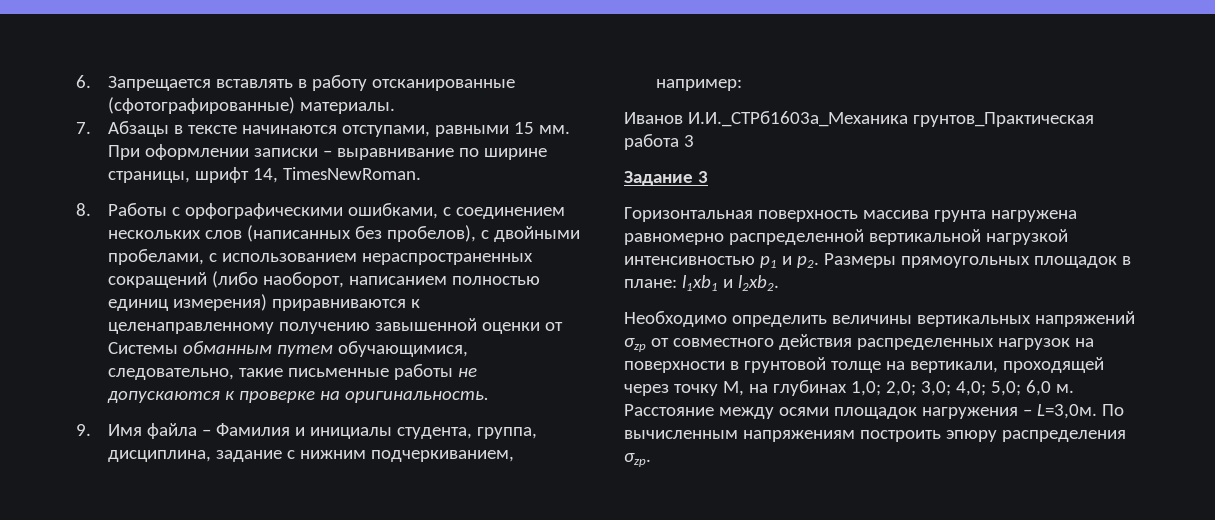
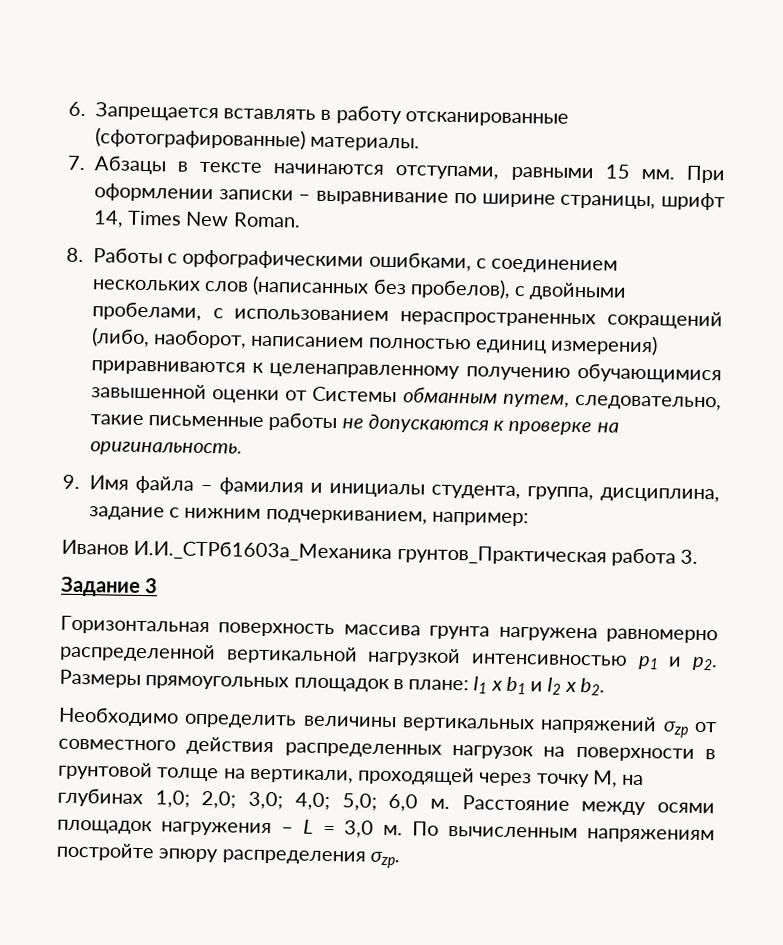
- При оформлении записки – выравнивание по ширине страницы, шрифт 14, TimesNewRoman.
+ При оформлении записки – выравнивание по ширине страницы, шрифт 14, Times New Roman.
- 8. Работы с орфографическими ошибками, с соединением нескольких слов (написанных без пробелов), с двойными пробелами, с использованием нераспространенных сокращений (либо наоборот, написанием полностью единиц измерения) приравниваются к целенаправленному получению завышенной оценки от Системы обманным путем обучающимися, следовательно, такие письменные работы не допускаются к проверке на оригинальность.
+ 8. Работы с орфографическими ошибками, с соединением нескольких слов (написанных без пробелов), с двойными пробелами, с использованием нераспространенных сокращений (либо, наоборот, написанием полностью единиц измерения) приравниваются к целенаправленному получению обучающимися завышенной оценки от Системы обманным путем, следовательно, такие письменные работы не допускаются к проверке на оригинальность.
- 9. Имя файла – Фамилия и инициалы студента, группа, дисциплина, задание с нижним подчеркиванием, например:
+ 9. Имя файла – фамилия и инициалы студента, группа, дисциплина, задание с нижним подчеркиванием, например:
- Иванов И.И._СТРб1603а_Механика грунтов_Практическая работа 3
+ Иванов И.И._СТРб1603а_Механика грунтов_Практическая работа 3.
- Размеры прямоугольных площадок в плане: l1хb1 и l2хb2.
+ Размеры прямоугольных площадок в плане: l1 х b1 и l2 х b2.
- Расстояние между осями площадок нагружения – L=3,0м.
+ Расстояние между осями площадок нагружения – L = 3,0 м.
- По вычисленным напряжениям построить эпюру распределения σzp.
+ По вычисленным напряжениям постройте эпюру распределения σzp.

